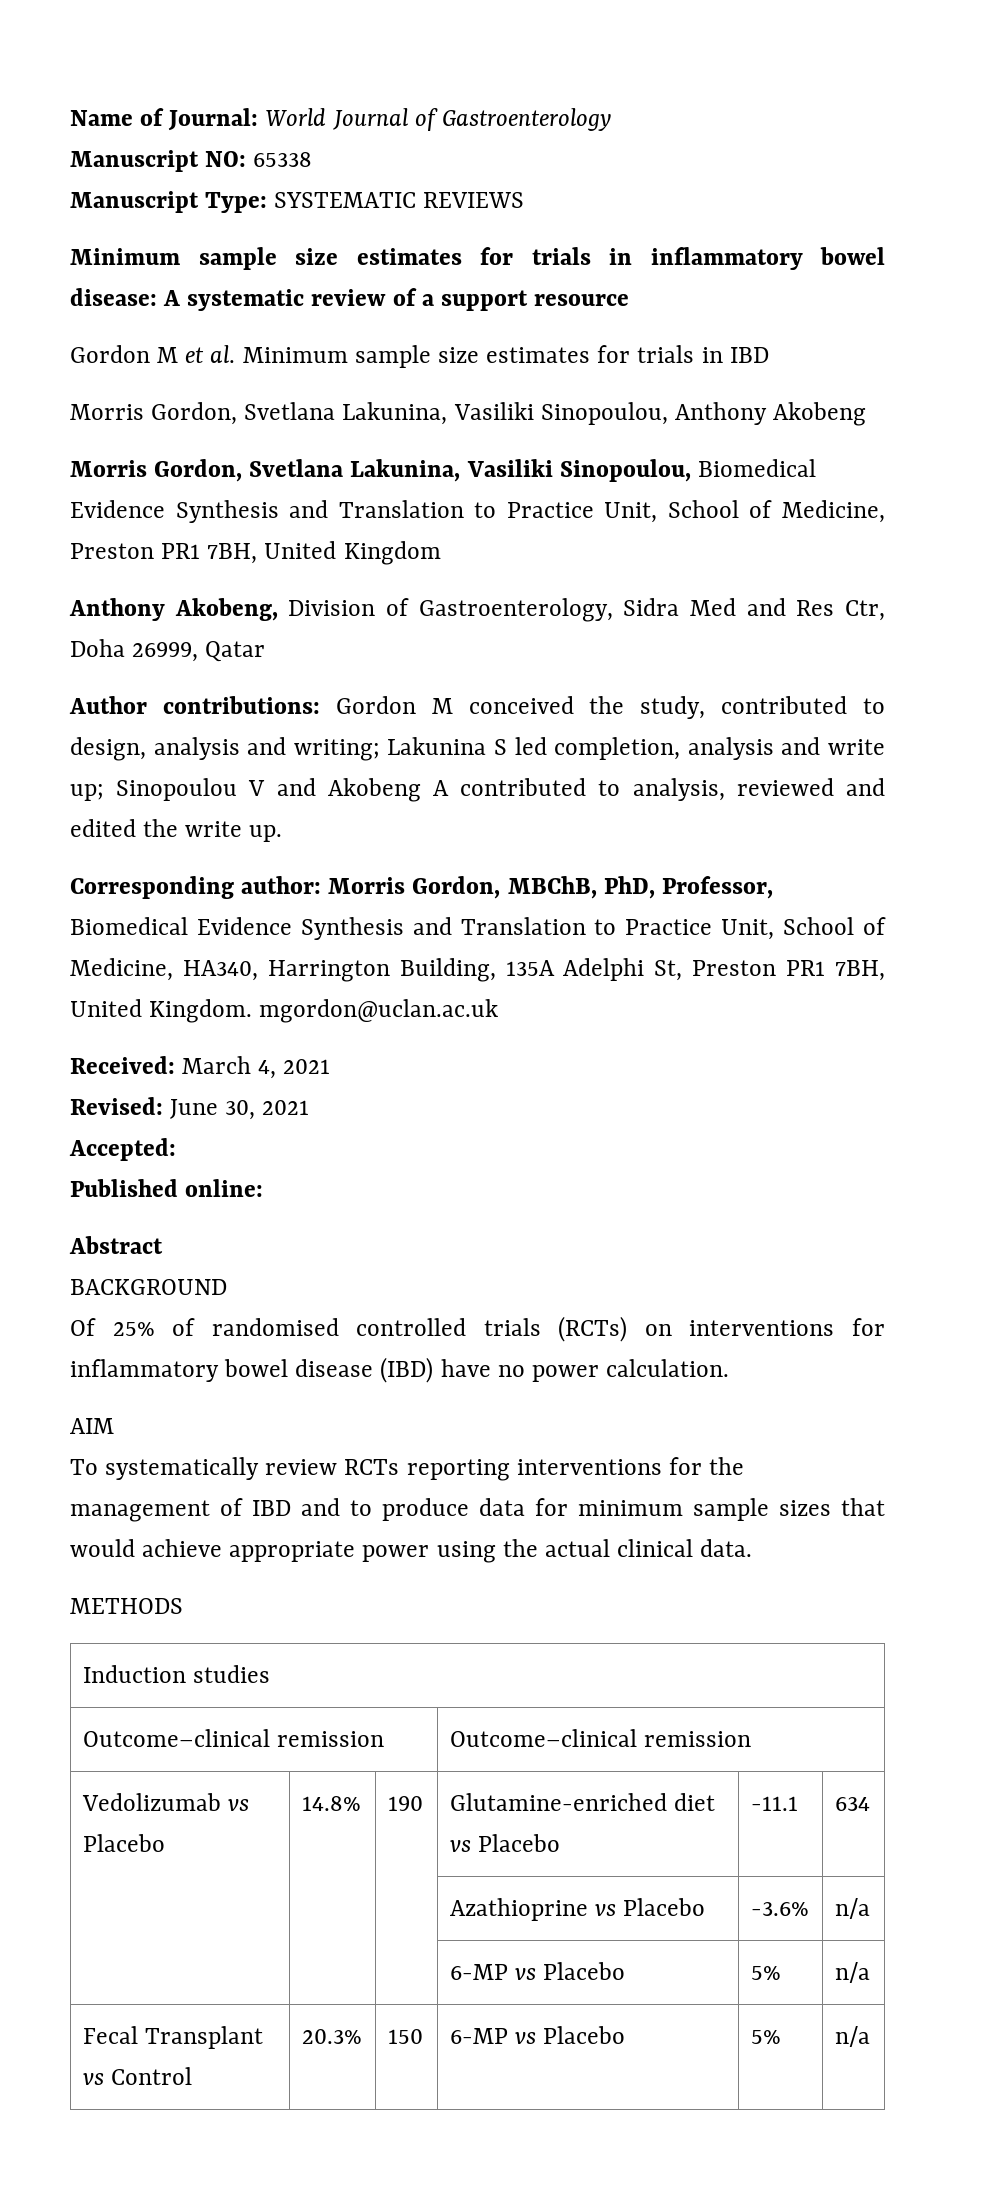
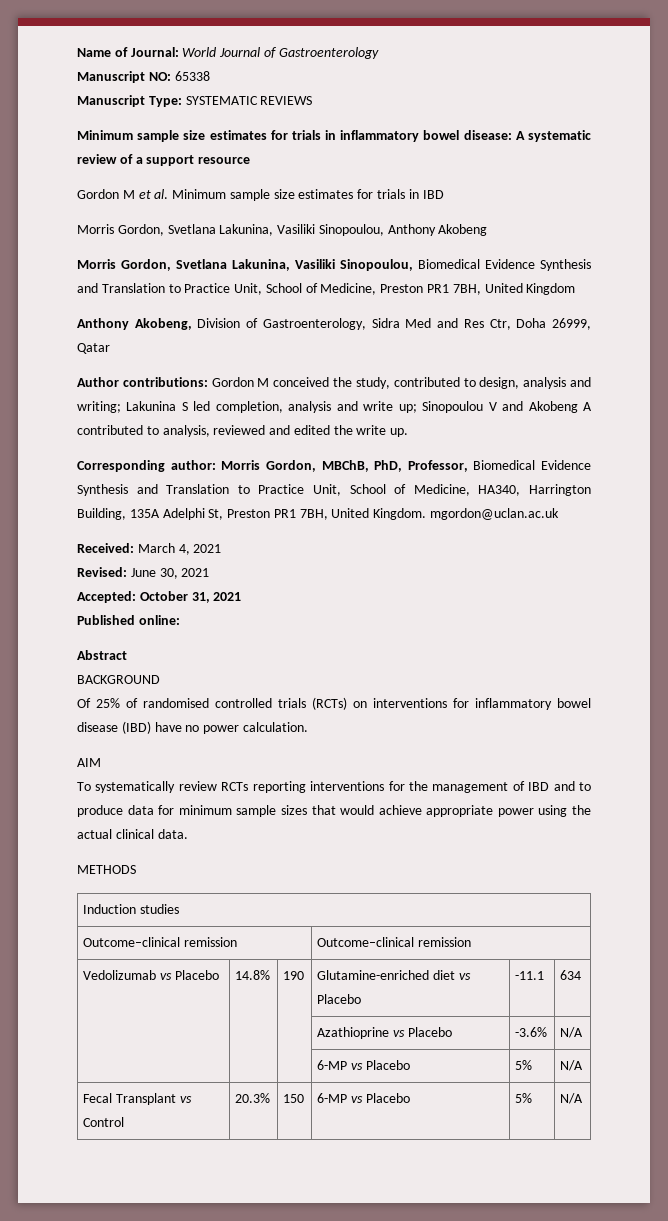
- Accepted:
+ Accepted: October 31, 2021
- | | | Azathioprine vs Placebo | -3.6% | n/a
- | | | 6-MP vs Placebo | 5% | n/a
+ | | | Azathioprine vs Placebo | -3.6% | N/A
+ | | | 6-MP vs Placebo | 5% | N/A
- Fecal Transplant vs Control | 20.3% | 150 | 6-MP vs Placebo | 5% | n/a
+ Fecal Transplant vs Control | 20.3% | 150 | 6-MP vs Placebo | 5% | N/A

